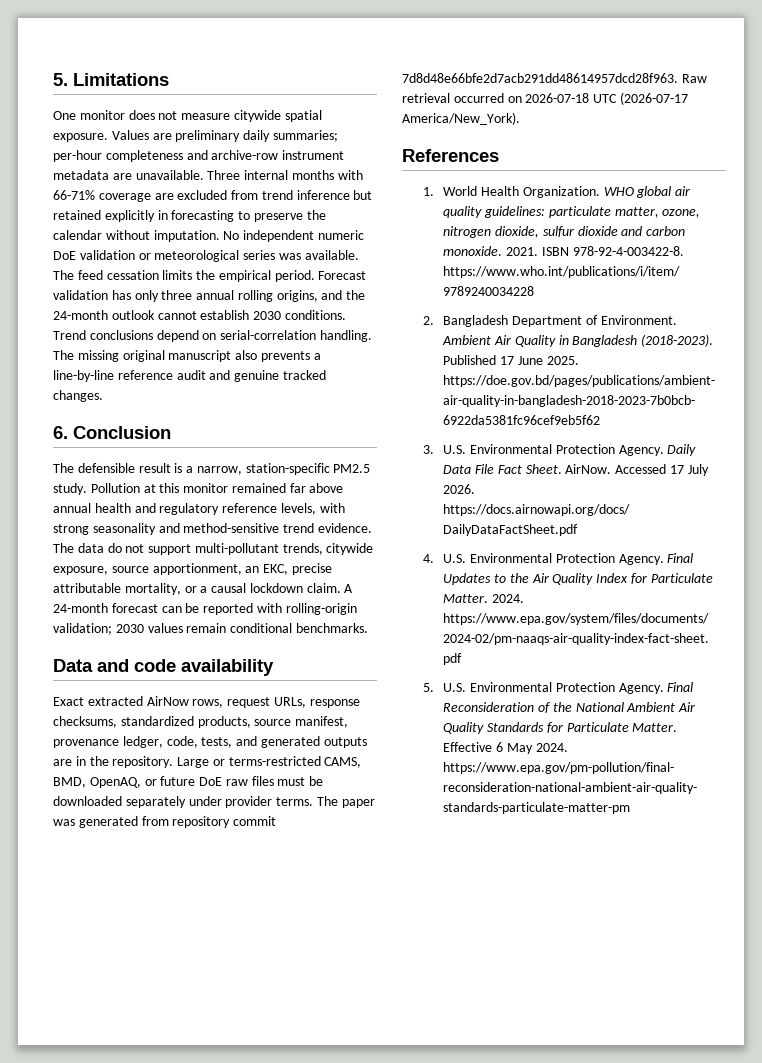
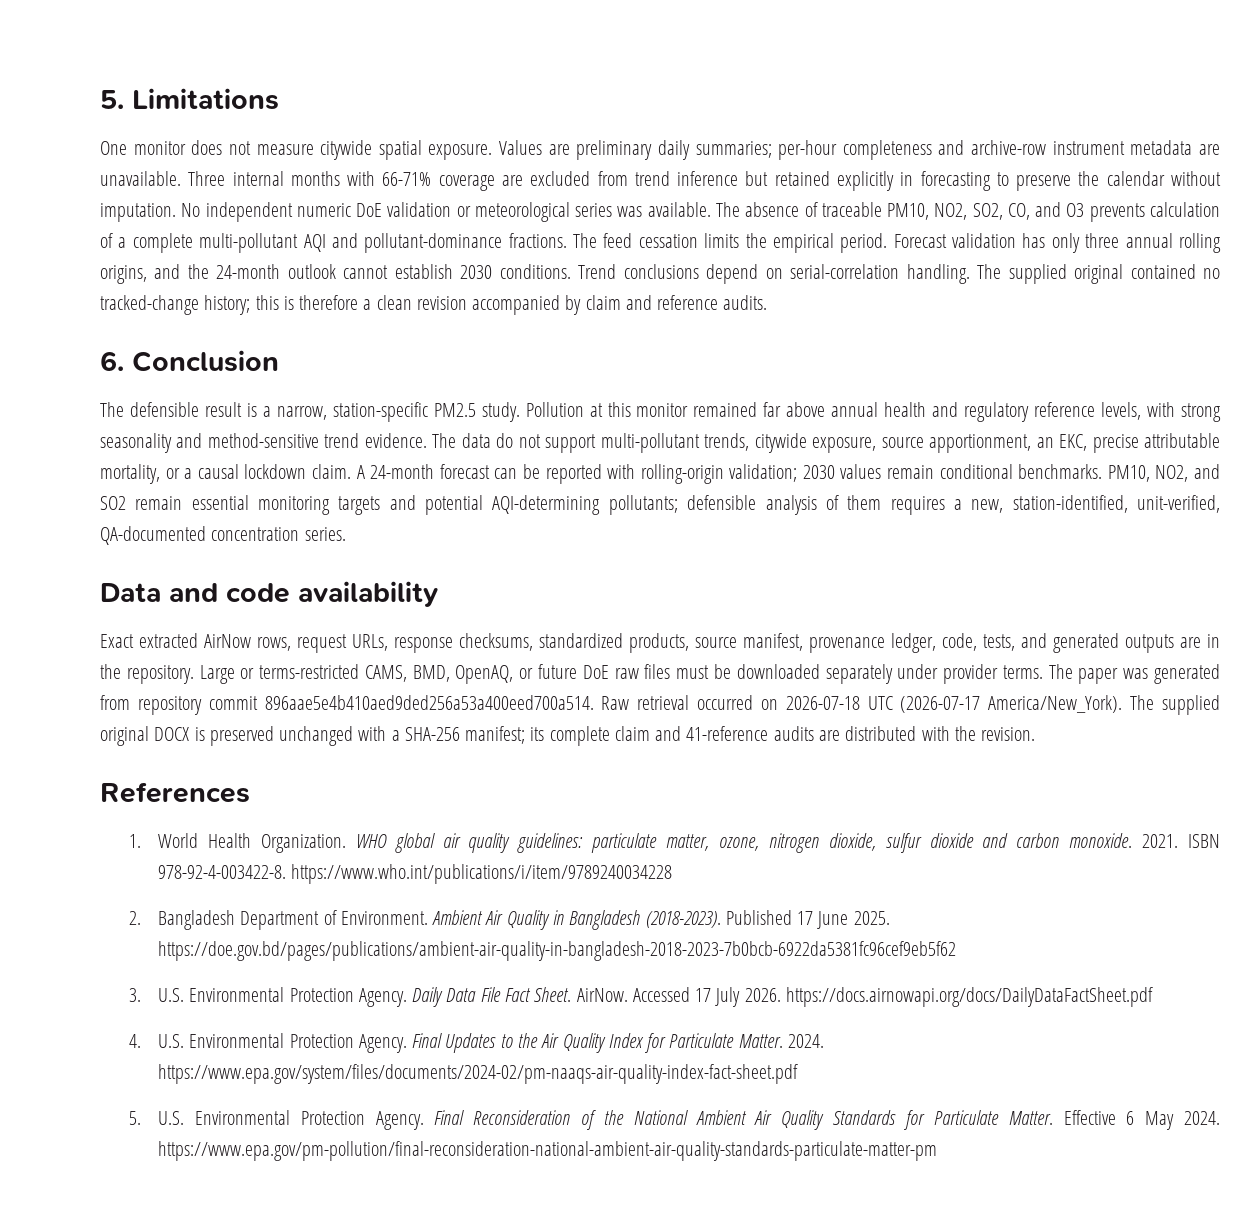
- The feed cessation limits the empirical period.
+ The absence of traceable PM10, NO2, SO2, CO, and O3 prevents calculation of a complete multi-pollutant AQI and pollutant-dominance fractions. The feed cessation limits the empirical period.
- The missing original manuscript also prevents a line-by-line reference audit and genuine tracked changes.
+ The supplied original contained no tracked-change history; this is therefore a clean revision accompanied by claim and reference audits.
+ PM10, NO2, and SO2 remain essential monitoring targets and potential AQI-determining pollutants; defensible analysis of them requires a new, station-identified, unit-verified, QA-documented concentration series.
- The paper was generated from repository commit 7d8d48e66bfe2d7acb291dd48614957dcd28f963.
+ The paper was generated from repository commit 896aae5e4b410aed9ded256a53a400eed700a514.
+ The supplied original DOCX is preserved unchanged with a SHA-256 manifest; its complete claim and 41-reference audits are distributed with the revision.

